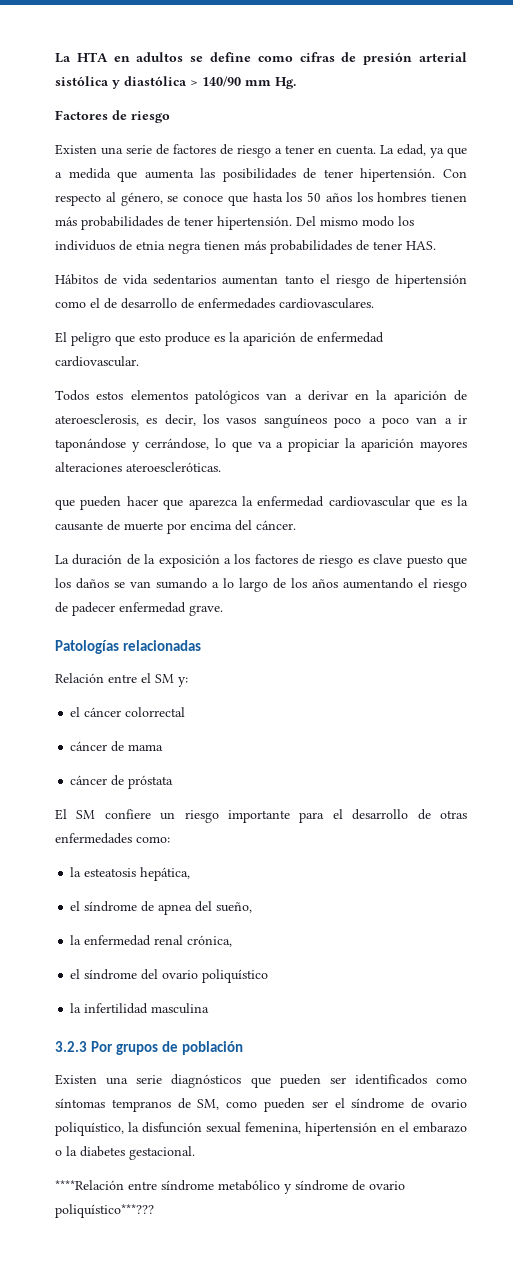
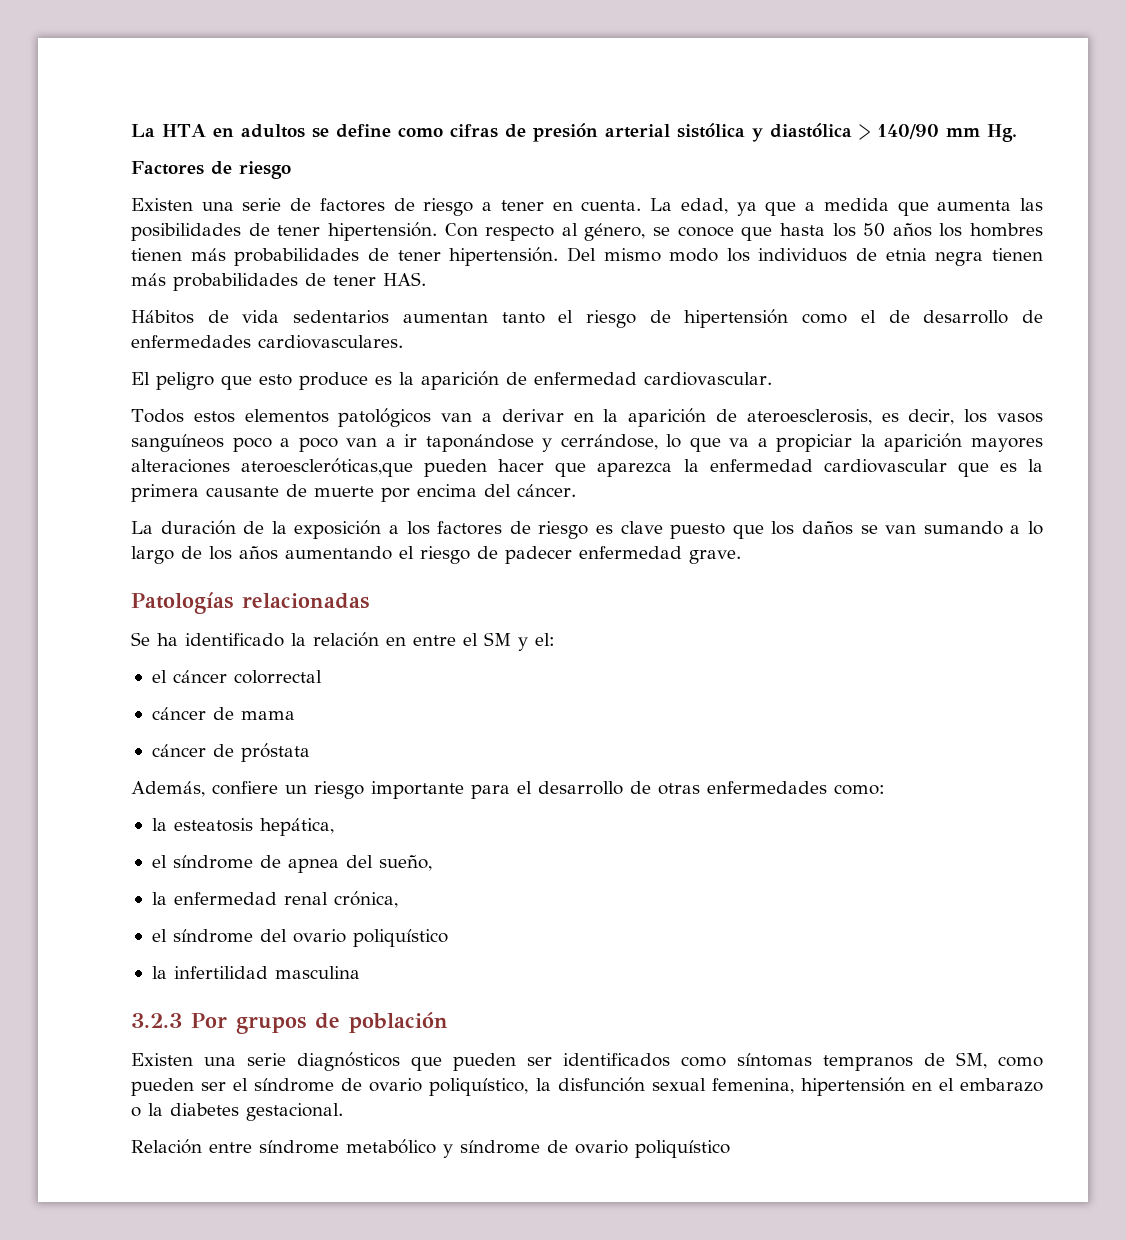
- Todos estos elementos patológicos van a derivar en la aparición de ateroesclerosis, es decir, los vasos sanguíneos poco a poco van a ir taponándose y cerrándose, lo que va a propiciar la aparición mayores alteraciones ateroescleróticas.
- que pueden hacer que aparezca la enfermedad cardiovascular que es la causante de muerte por encima del cáncer.
+ Todos estos elementos patológicos van a derivar en la aparición de ateroesclerosis, es decir, los vasos sanguíneos poco a poco van a ir taponándose y cerrándose, lo que va a propiciar la aparición mayores alteraciones ateroescleróticas,que pueden hacer que aparezca la enfermedad cardiovascular que es la primera causante de muerte por encima del cáncer.
- Relación entre el SM y:
+ Se ha identificado la relación en entre el SM y el:
- El SM confiere un riesgo importante para el desarrollo de otras enfermedades como:
+ Además, confiere un riesgo importante para el desarrollo de otras enfermedades como:
- ****Relación entre síndrome metabólico y síndrome de ovario poliquístico***???
+ Relación entre síndrome metabólico y síndrome de ovario poliquístico

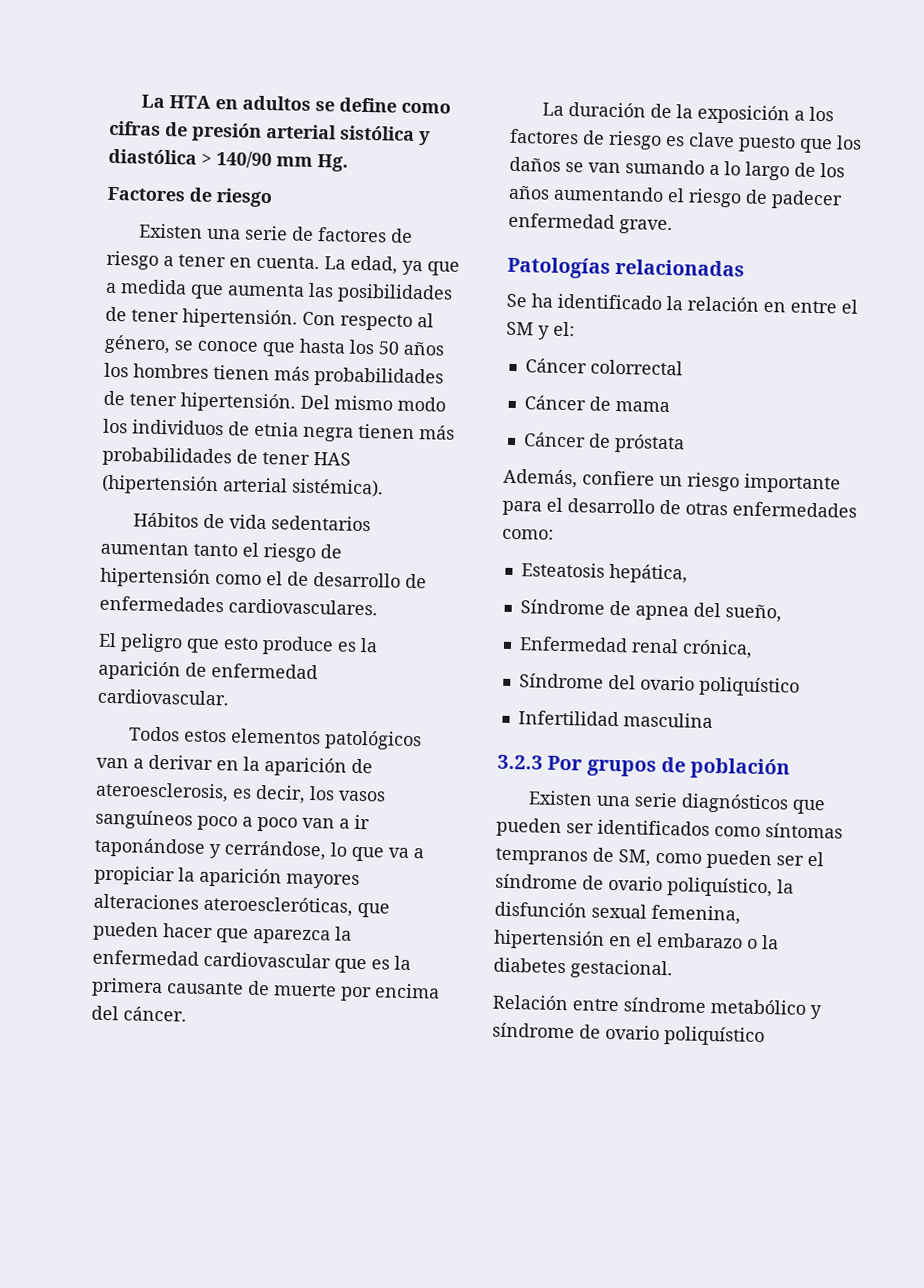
- Del mismo modo los individuos de etnia negra tienen más probabilidades de tener HAS.
+ Del mismo modo los individuos de etnia negra tienen más probabilidades de tener HAS (hipertensión arterial sistémica).
- Todos estos elementos patológicos van a derivar en la aparición de ateroesclerosis, es decir, los vasos sanguíneos poco a poco van a ir taponándose y cerrándose, lo que va a propiciar la aparición mayores alteraciones ateroescleróticas,que pueden hacer que aparezca la enfermedad cardiovascular que es la primera causante de muerte por encima del cáncer.
+ Todos estos elementos patológicos van a derivar en la aparición de ateroesclerosis, es decir, los vasos sanguíneos poco a poco van a ir taponándose y cerrándose, lo que va a propiciar la aparición mayores alteraciones ateroescleróticas, que pueden hacer que aparezca la enfermedad cardiovascular que es la primera causante de muerte por encima del cáncer.
- el cáncer colorrectal
+ Cáncer colorrectal
- cáncer de mama
+ Cáncer de mama
- cáncer de próstata
+ Cáncer de próstata
- la esteatosis hepática,
+ Esteatosis hepática,
- el síndrome de apnea del sueño,
+ Síndrome de apnea del sueño,
- la enfermedad renal crónica,
+ Enfermedad renal crónica,
- el síndrome del ovario poliquístico
+ Síndrome del ovario poliquístico
- la infertilidad masculina
+ Infertilidad masculina

